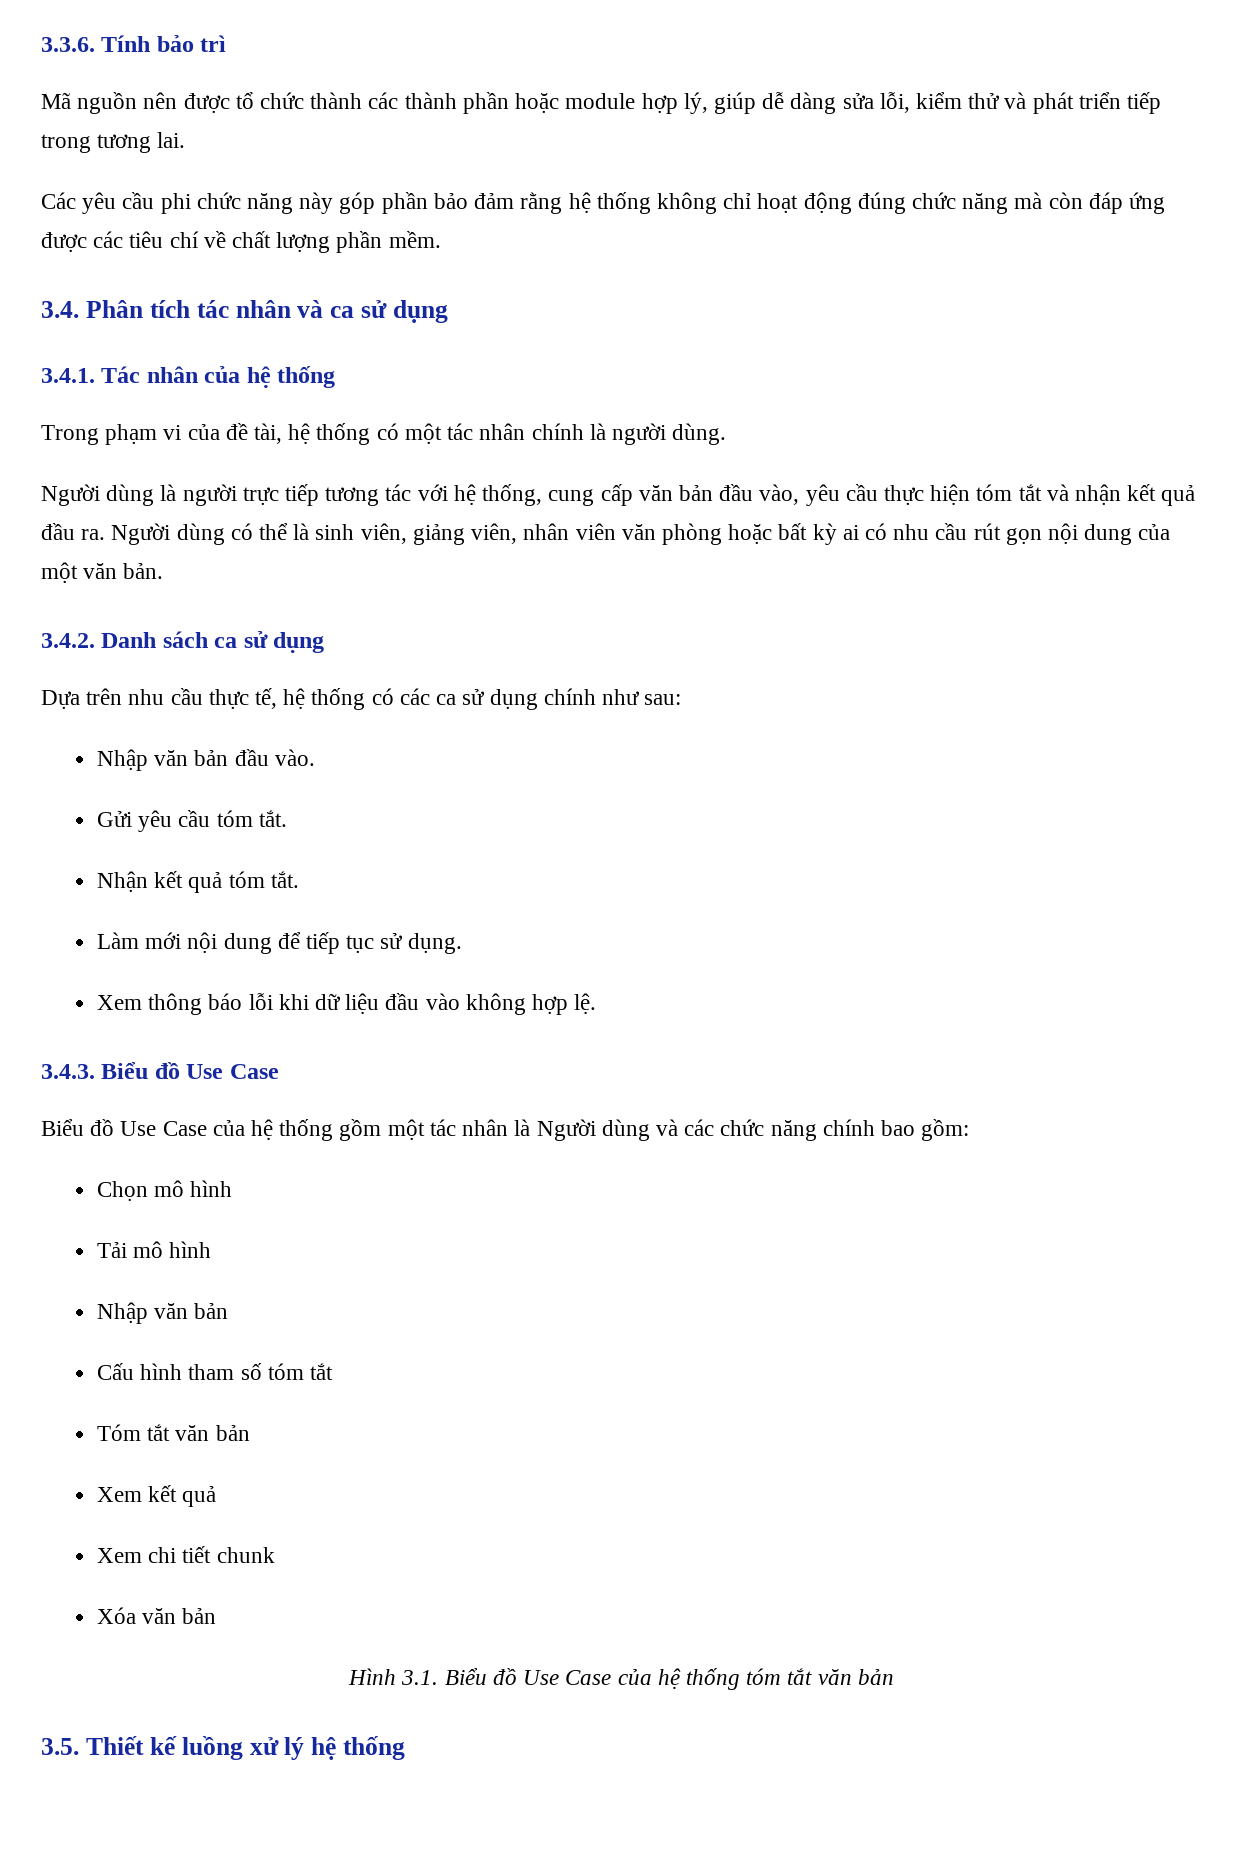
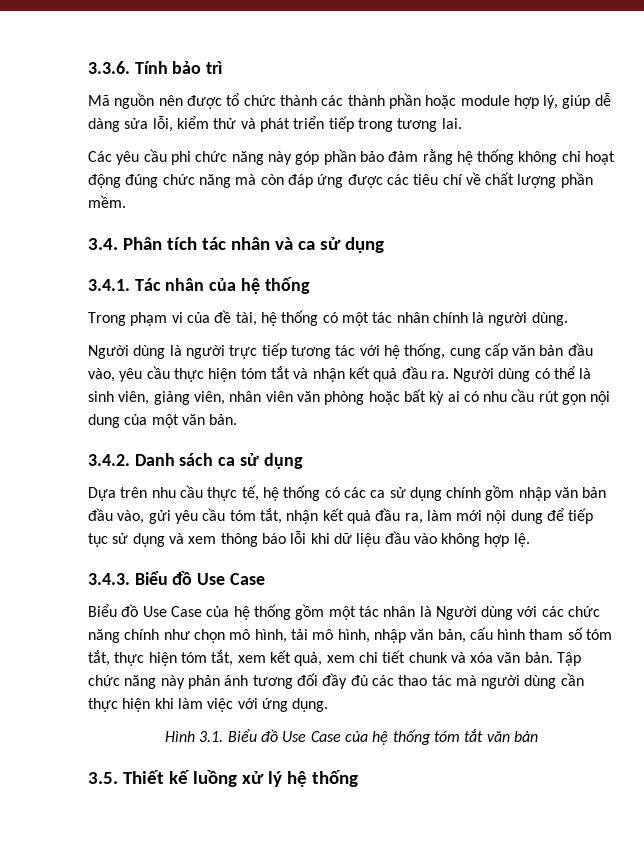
- Dựa trên nhu cầu thực tế, hệ thống có các ca sử dụng chính như sau:
- Nhập văn bản đầu vào.
- Gửi yêu cầu tóm tắt.
- Nhận kết quả tóm tắt.
- Làm mới nội dung để tiếp tục sử dụng.
- Xem thông báo lỗi khi dữ liệu đầu vào không hợp lệ.
+ Dựa trên nhu cầu thực tế, hệ thống có các ca sử dụng chính gồm nhập văn bản đầu vào, gửi yêu cầu tóm tắt, nhận kết quả đầu ra, làm mới nội dung để tiếp tục sử dụng và xem thông báo lỗi khi dữ liệu đầu vào không hợp lệ.
- Biểu đồ Use Case của hệ thống gồm một tác nhân là Người dùng và các chức năng chính bao gồm:
- Chọn mô hình
- Tải mô hình
- Nhập văn bản
- Cấu hình tham số tóm tắt
- Tóm tắt văn bản
- Xem kết quả
- Xem chi tiết chunk
- Xóa văn bản
+ Biểu đồ Use Case của hệ thống gồm một tác nhân là Người dùng với các chức năng chính như chọn mô hình, tải mô hình, nhập văn bản, cấu hình tham số tóm tắt, thực hiện tóm tắt, xem kết quả, xem chi tiết chunk và xóa văn bản. Tập chức năng này phản ánh tương đối đầy đủ các thao tác mà người dùng cần thực hiện khi làm việc với ứng dụng.

